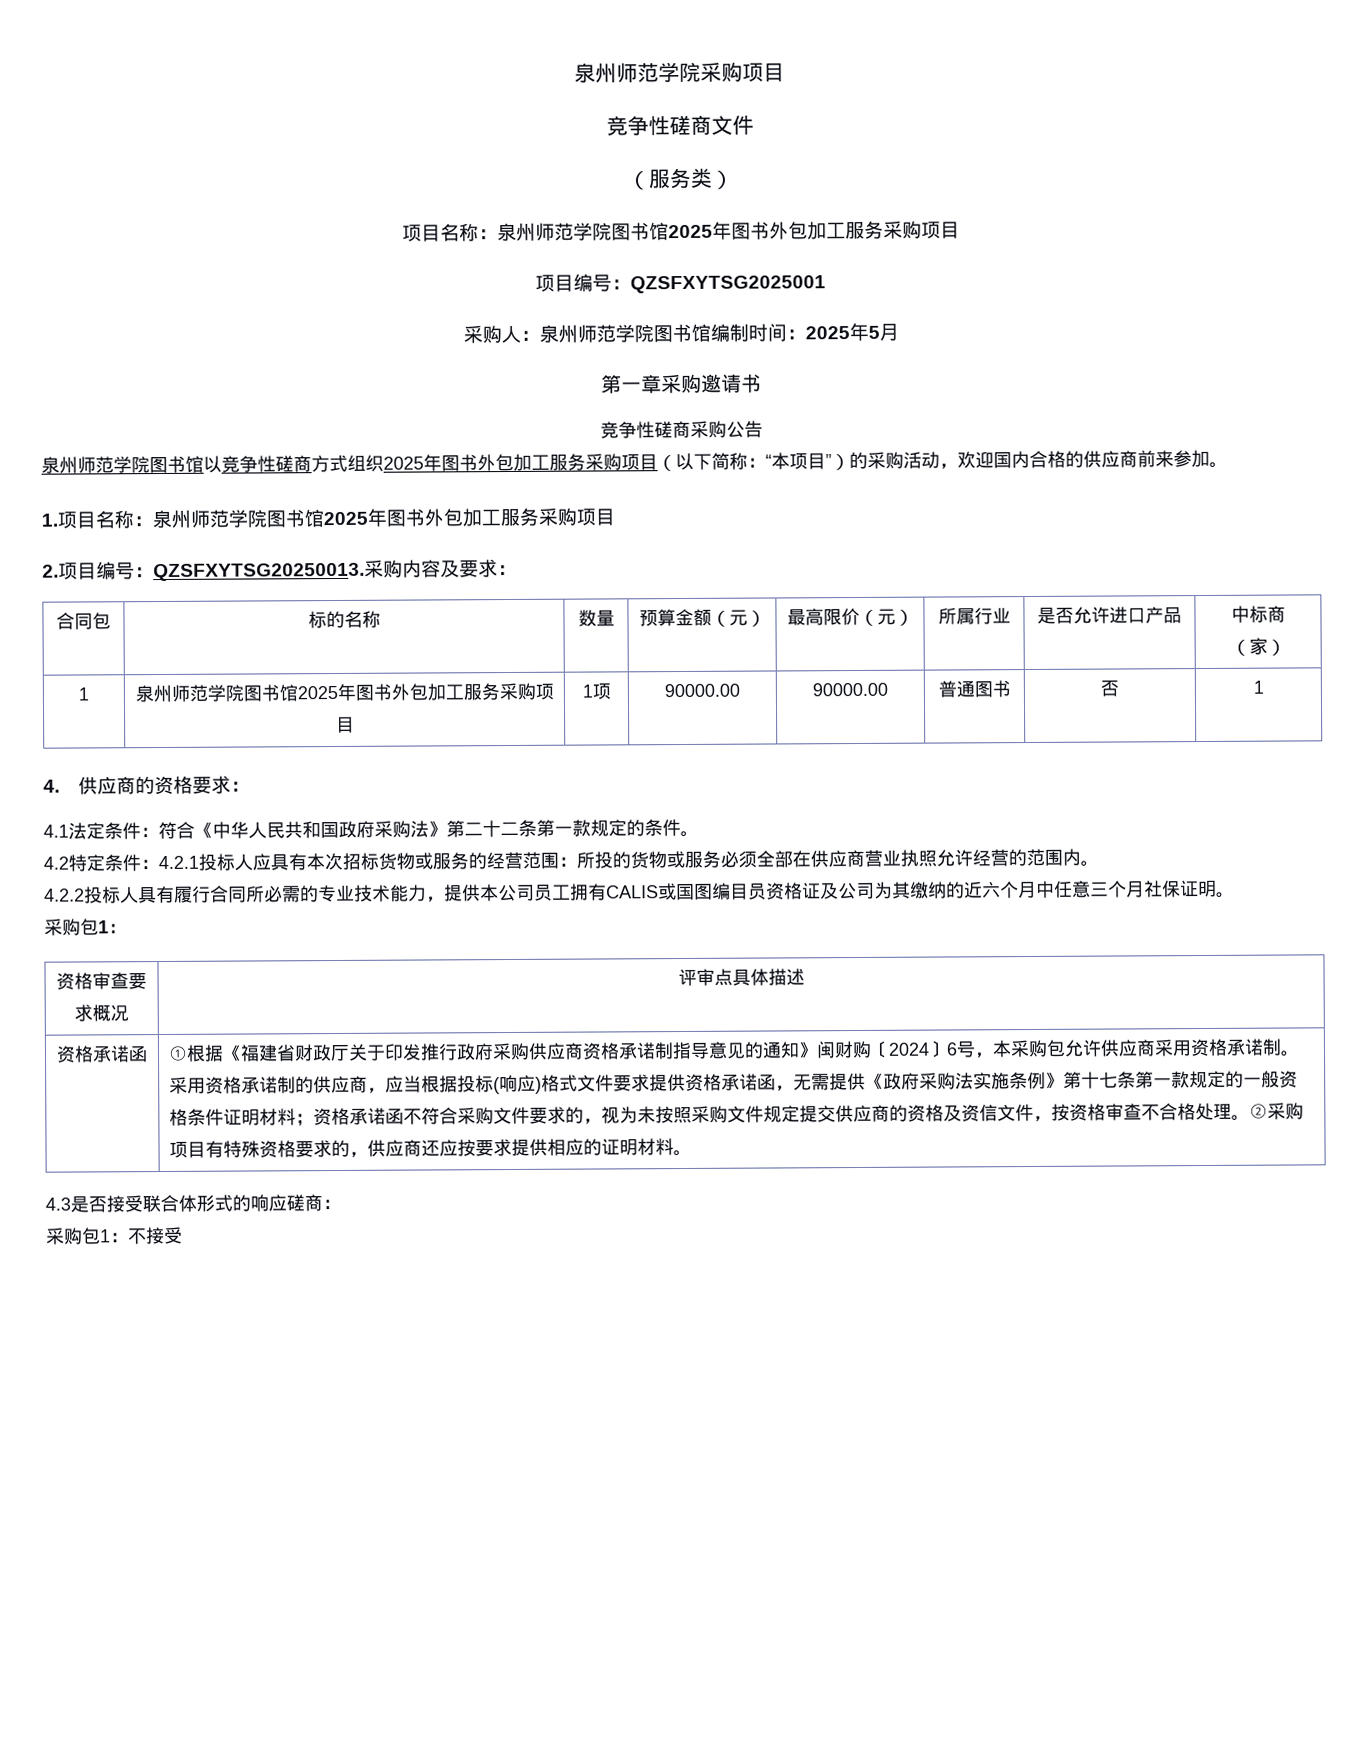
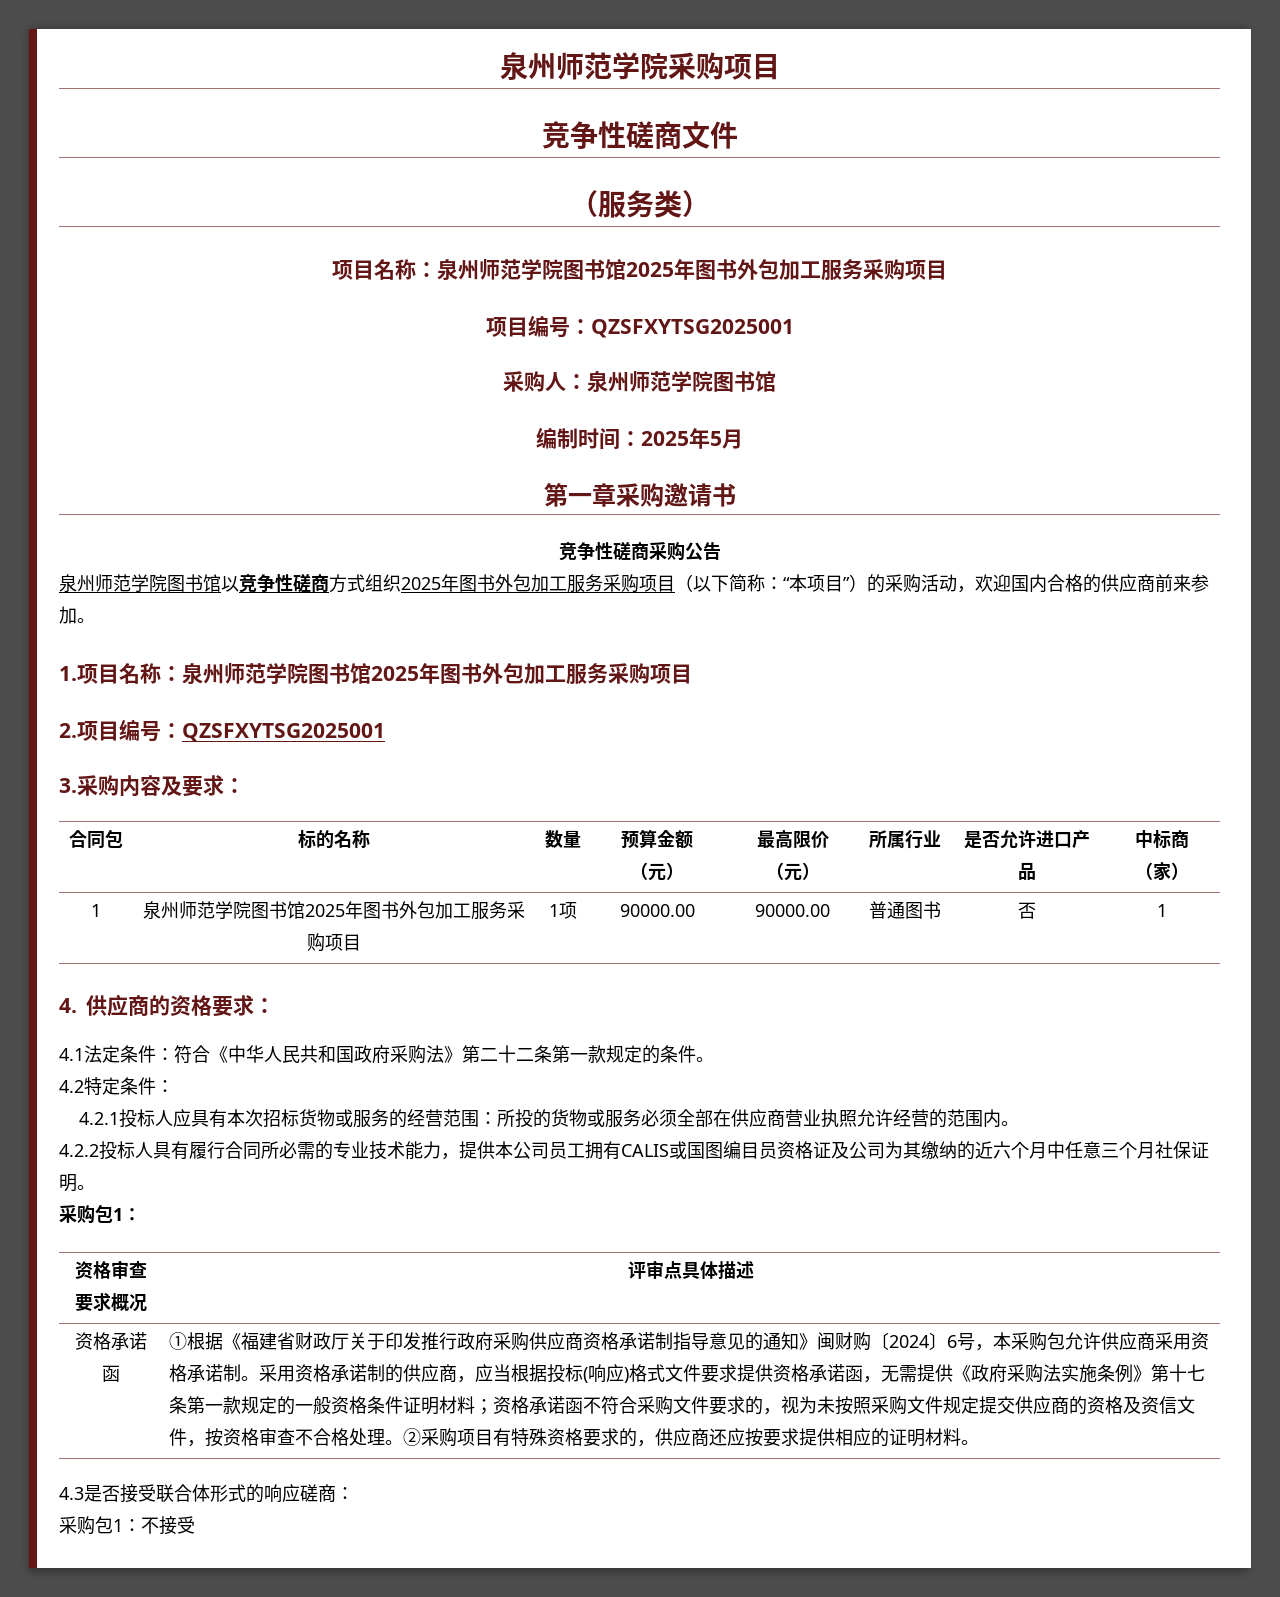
- 采购人：泉州师范学院图书馆编制时间：2025年5月
+ 采购人：泉州师范学院图书馆
+ 编制时间：2025年5月
- 2.项目编号：QZSFXYTSG20250013.采购内容及要求：
+ 2.项目编号：QZSFXYTSG2025001
+ 3.采购内容及要求：
- 4.2特定条件：4.2.1投标人应具有本次招标货物或服务的经营范围：所投的货物或服务必须全部在供应商营业执照允许经营的范围内。
+ 4.2特定条件：
+ 4.2.1投标人应具有本次招标货物或服务的经营范围：所投的货物或服务必须全部在供应商营业执照允许经营的范围内。

